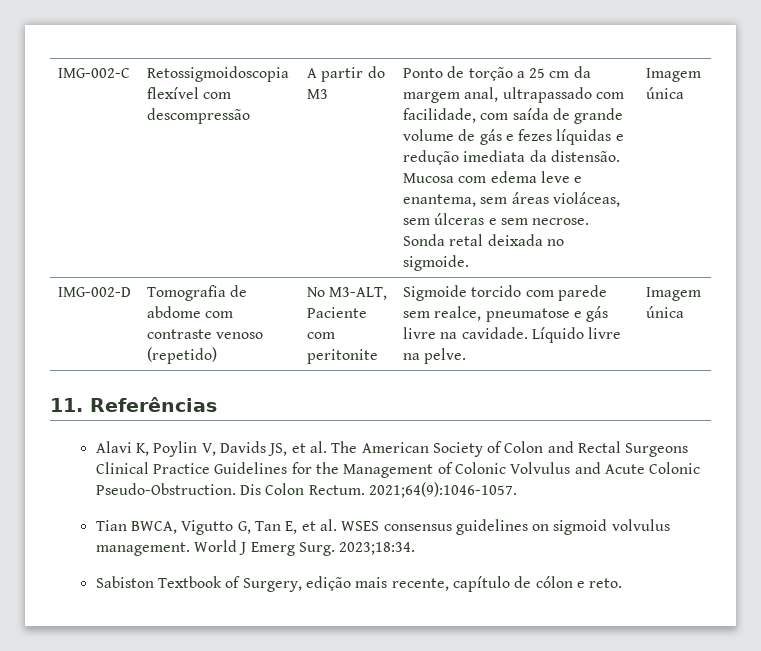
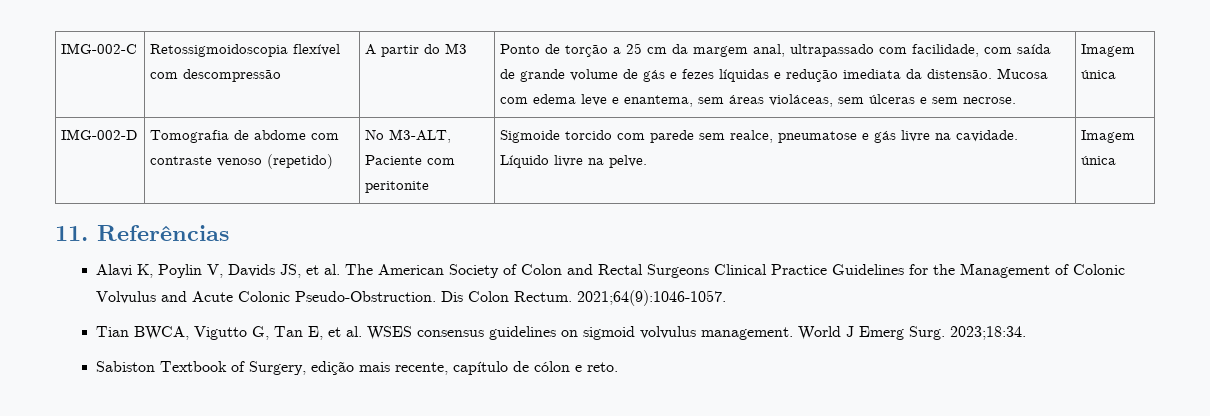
- Sonda retal deixada no sigmoide.

